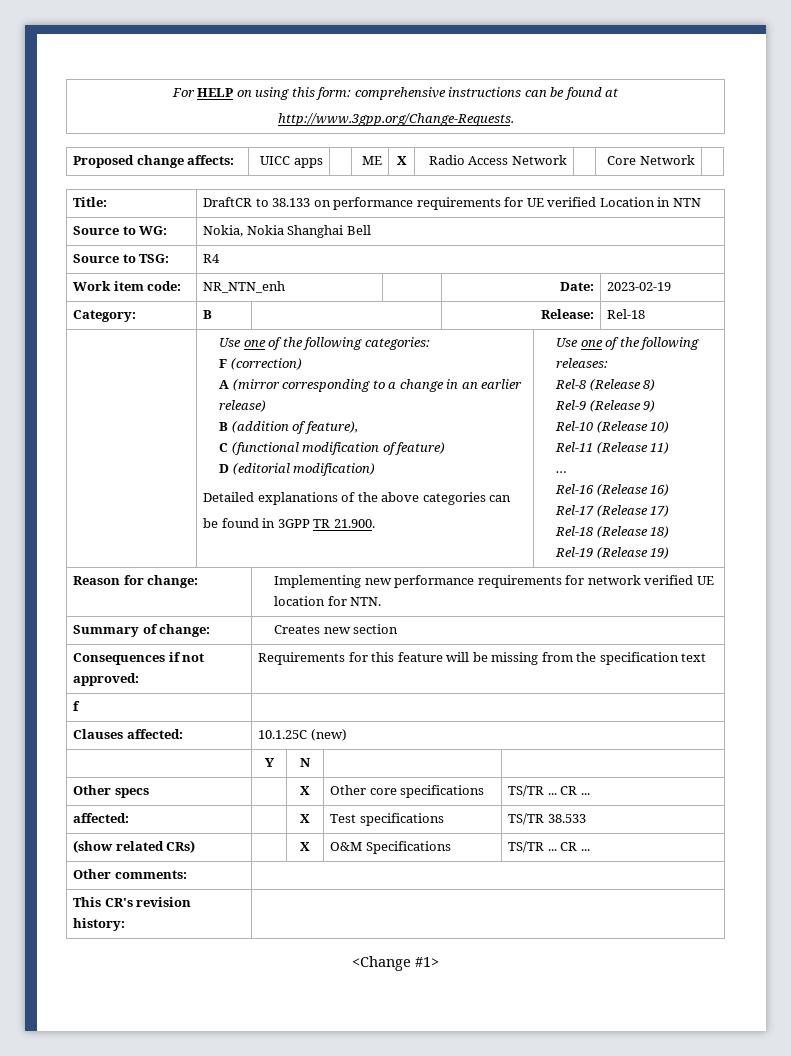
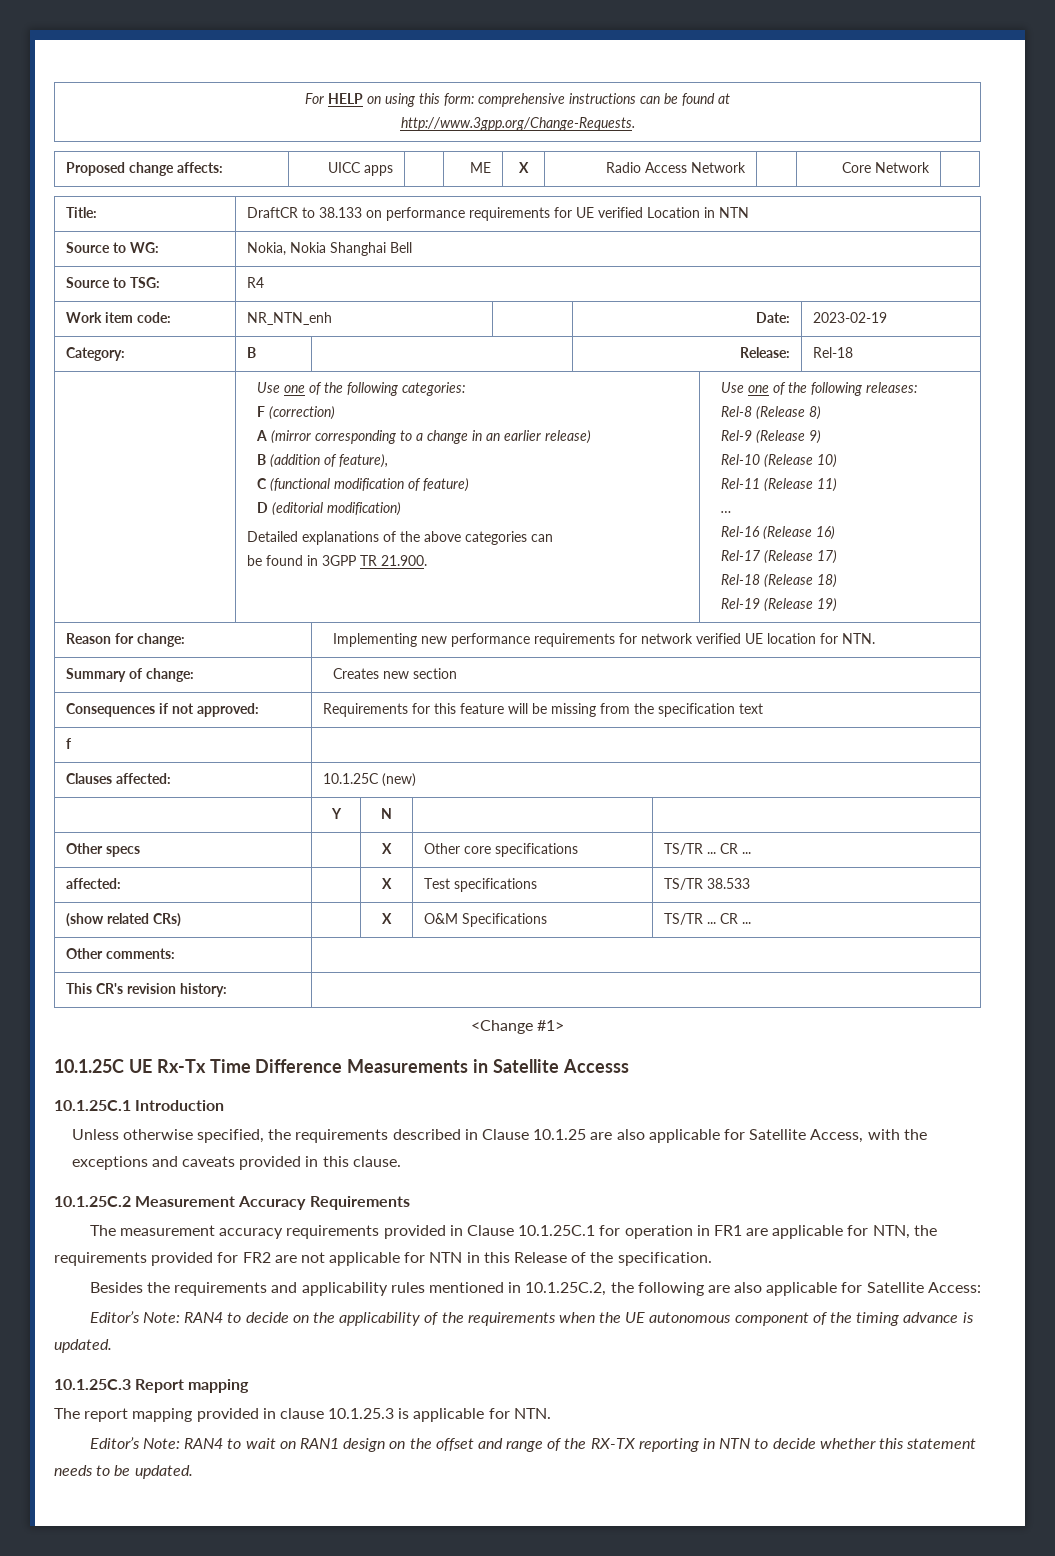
+ 10.1.25C UE Rx-Tx Time Difference Measurements in Satellite Accesss
+ 10.1.25C.1 Introduction
+ Unless otherwise specified, the requirements described in Clause 10.1.25 are also applicable for Satellite Access, with the exceptions and caveats provided in this clause.
+ 10.1.25C.2 Measurement Accuracy Requirements
+ The measurement accuracy requirements provided in Clause 10.1.25C.1 for operation in FR1 are applicable for NTN, the requirements provided for FR2 are not applicable for NTN in this Release of the specification.
+ Besides the requirements and applicability rules mentioned in 10.1.25C.2, the following are also applicable for Satellite Access:
+ Editor’s Note: RAN4 to decide on the applicability of the requirements when the UE autonomous component of the timing advance is updated.
+ 10.1.25C.3 Report mapping
+ The report mapping provided in clause 10.1.25.3 is applicable for NTN.
+ Editor’s Note: RAN4 to wait on RAN1 design on the offset and range of the RX-TX reporting in NTN to decide whether this statement needs to be updated.

